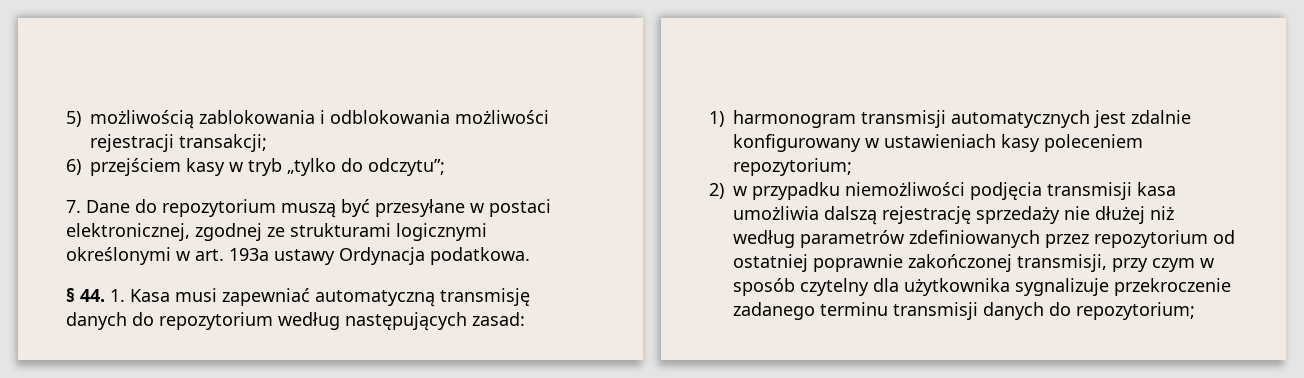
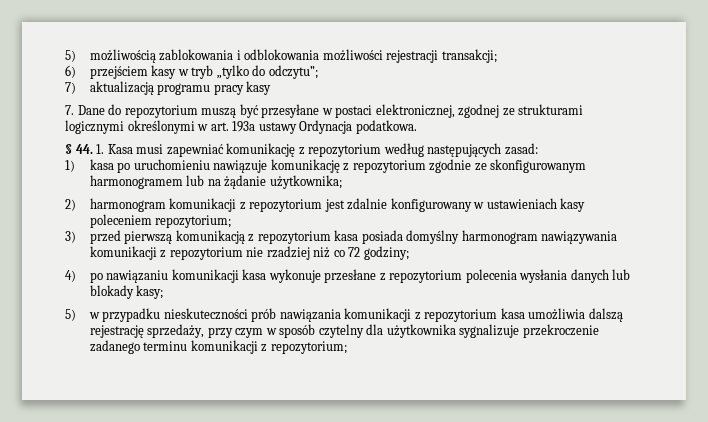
+ 7) aktualizacją programu pracy kasy
- § 44. 1. Kasa musi zapewniać automatyczną transmisję danych do repozytorium według następujących zasad:
+ § 44. 1. Kasa musi zapewniać komunikację z repozytorium według następujących zasad:
- 1) harmonogram transmisji automatycznych jest zdalnie konfigurowany w ustawieniach kasy poleceniem repozytorium;
+ 1) kasa po uruchomieniu nawiązuje komunikację z repozytorium zgodnie ze skonfigurowanym harmonogramem lub na żądanie użytkownika;
+ 2) harmonogram komunikacji z repozytorium jest zdalnie konfigurowany w ustawieniach kasy poleceniem repozytorium;
- 2) w przypadku niemożliwości podjęcia transmisji kasa umożliwia dalszą rejestrację sprzedaży nie dłużej niż według parametrów zdefiniowanych przez repozytorium od ostatniej poprawnie zakończonej transmisji, przy czym w sposób czytelny dla użytkownika sygnalizuje przekroczenie zadanego terminu transmisji danych do repozytorium;
+ 3) przed pierwszą komunikacją z repozytorium kasa posiada domyślny harmonogram nawiązywania komunikacji z repozytorium nie rzadziej niż co 72 godziny;
+ 4) po nawiązaniu komunikacji kasa wykonuje przesłane z repozytorium polecenia wysłania danych lub blokady kasy;
+ 5) w przypadku nieskuteczności prób nawiązania komunikacji z repozytorium kasa umożliwia dalszą rejestrację sprzedaży, przy czym w sposób czytelny dla użytkownika sygnalizuje przekroczenie zadanego terminu komunikacji z repozytorium;

